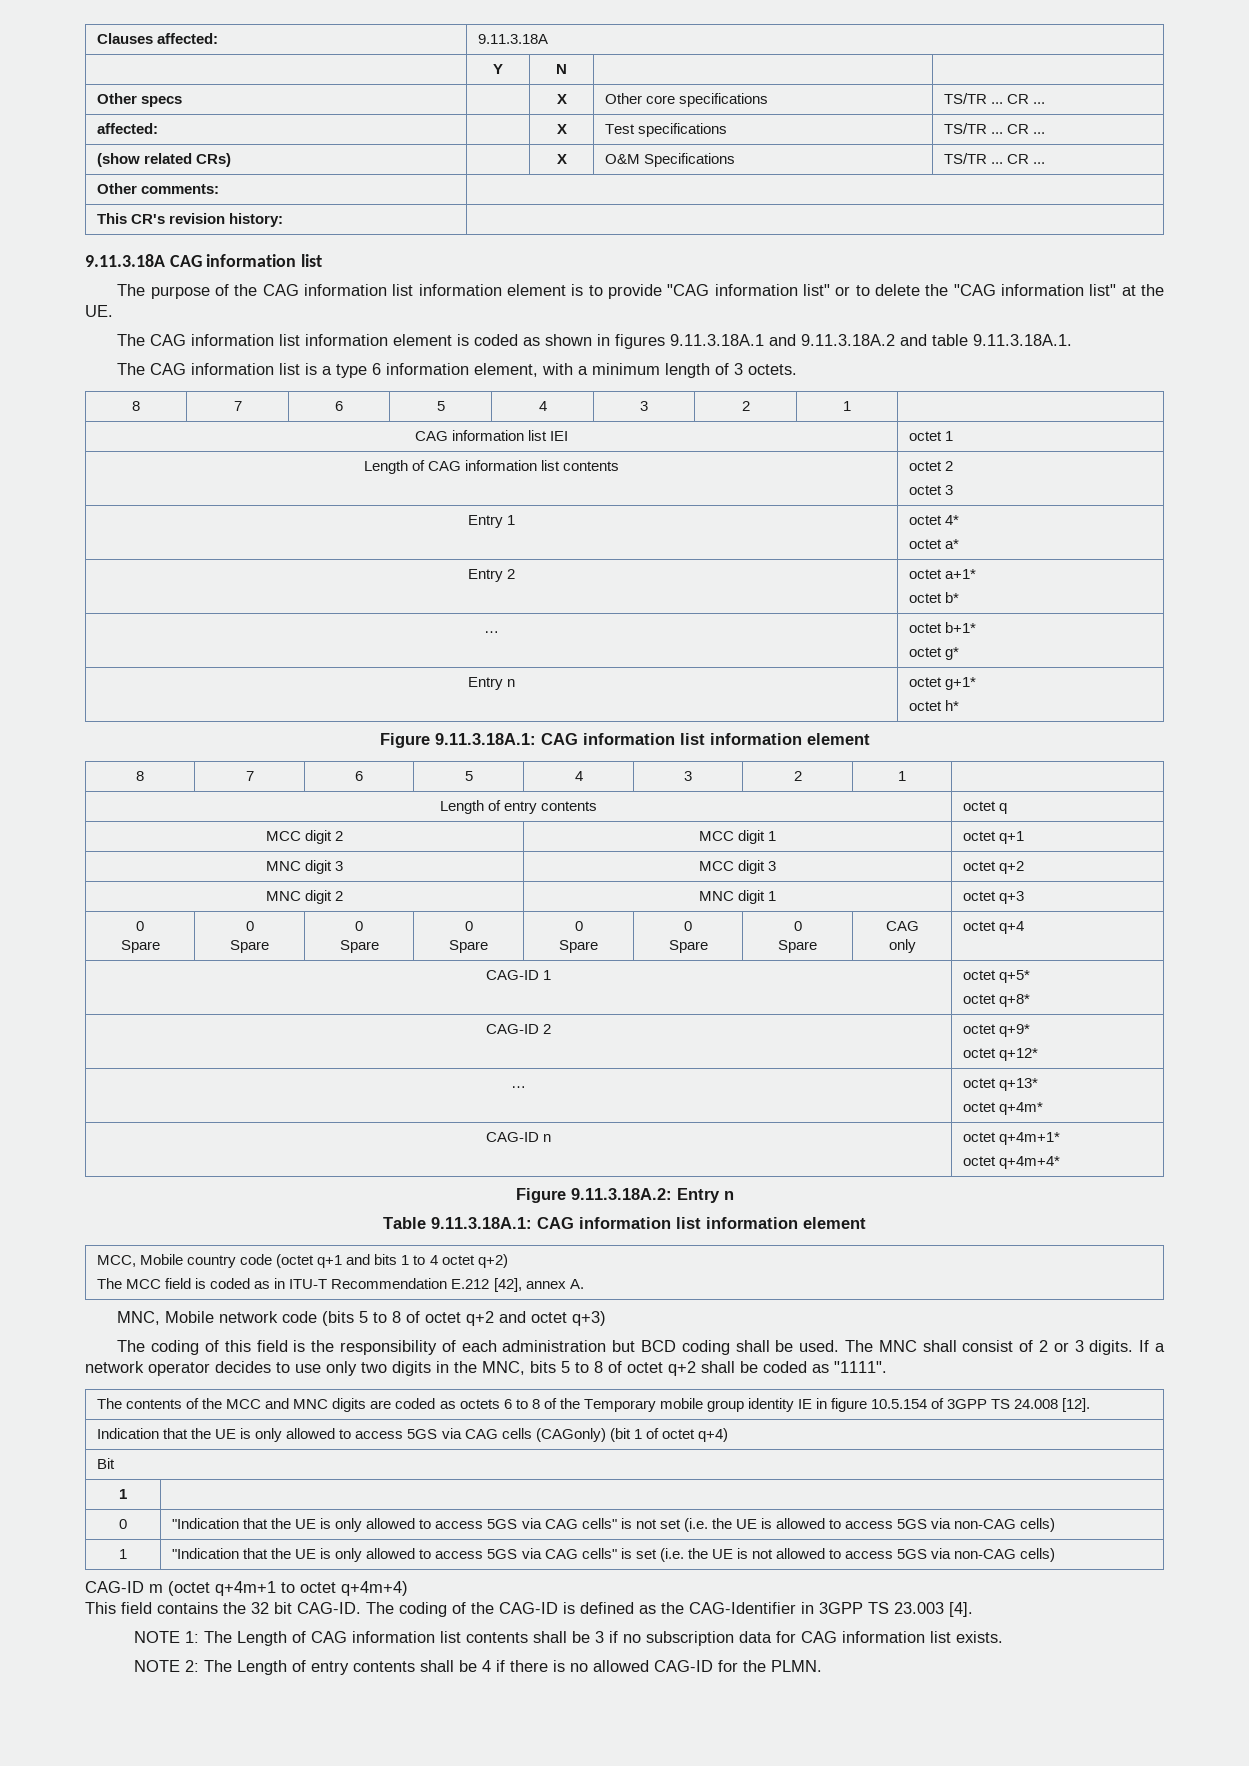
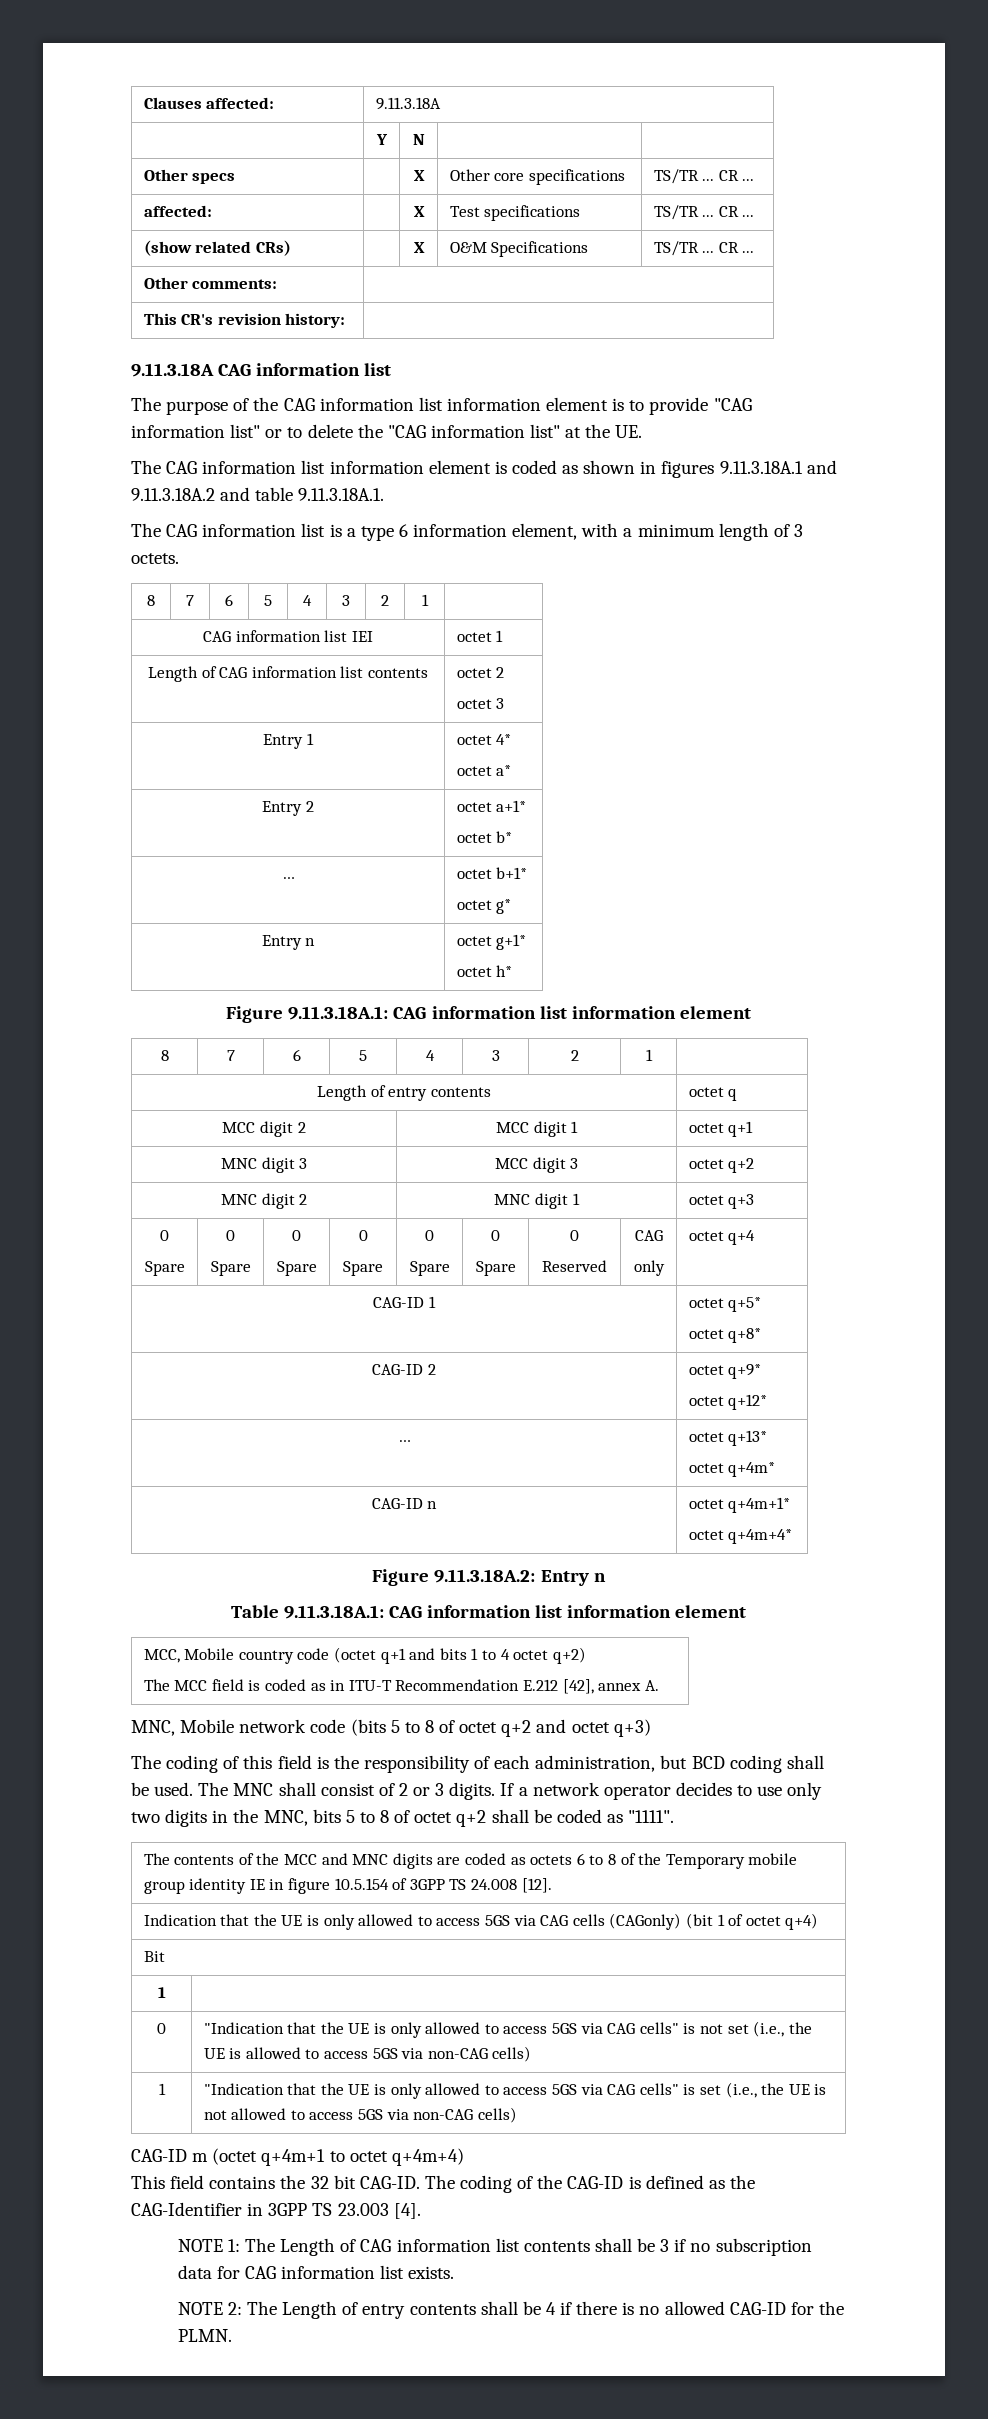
  MNC digit 2 | MNC digit 1 | octet q+3
  0
  Spare | 0
  Spare | 0
  Spare | 0
  Spare | 0
  Spare | 0
  Spare | 0
- Spare | CAG
+ Reserved | CAG
- The coding of this field is the responsibility of each administration but BCD coding shall be used.
+ The coding of this field is the responsibility of each administration, but BCD coding shall be used.
- 0 | "Indication that the UE is only allowed to access 5GS via CAG cells" is not set (i.e. the UE is allowed to access 5GS via non-CAG cells)
+ 0 | "Indication that the UE is only allowed to access 5GS via CAG cells" is not set (i.e., the UE is allowed to access 5GS via non-CAG cells)
- 1 | "Indication that the UE is only allowed to access 5GS via CAG cells" is set (i.e. the UE is not allowed to access 5GS via non-CAG cells)
+ 1 | "Indication that the UE is only allowed to access 5GS via CAG cells" is set (i.e., the UE is not allowed to access 5GS via non-CAG cells)

